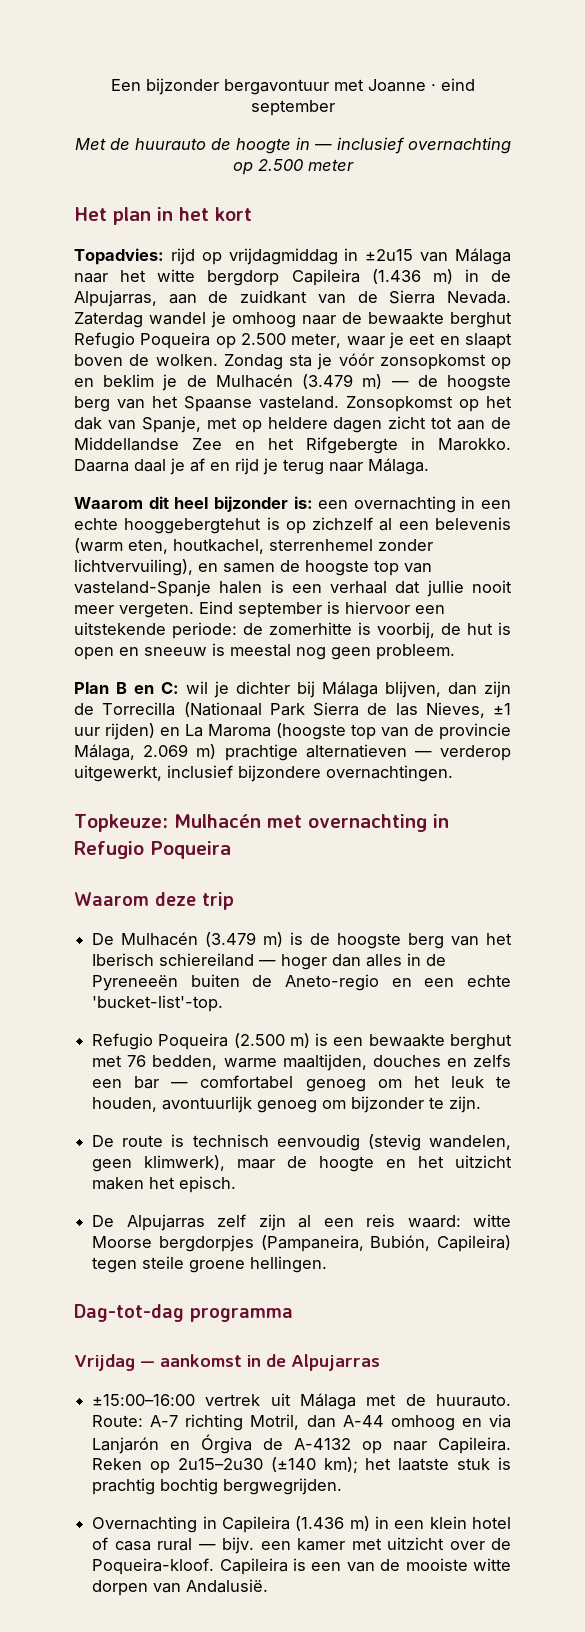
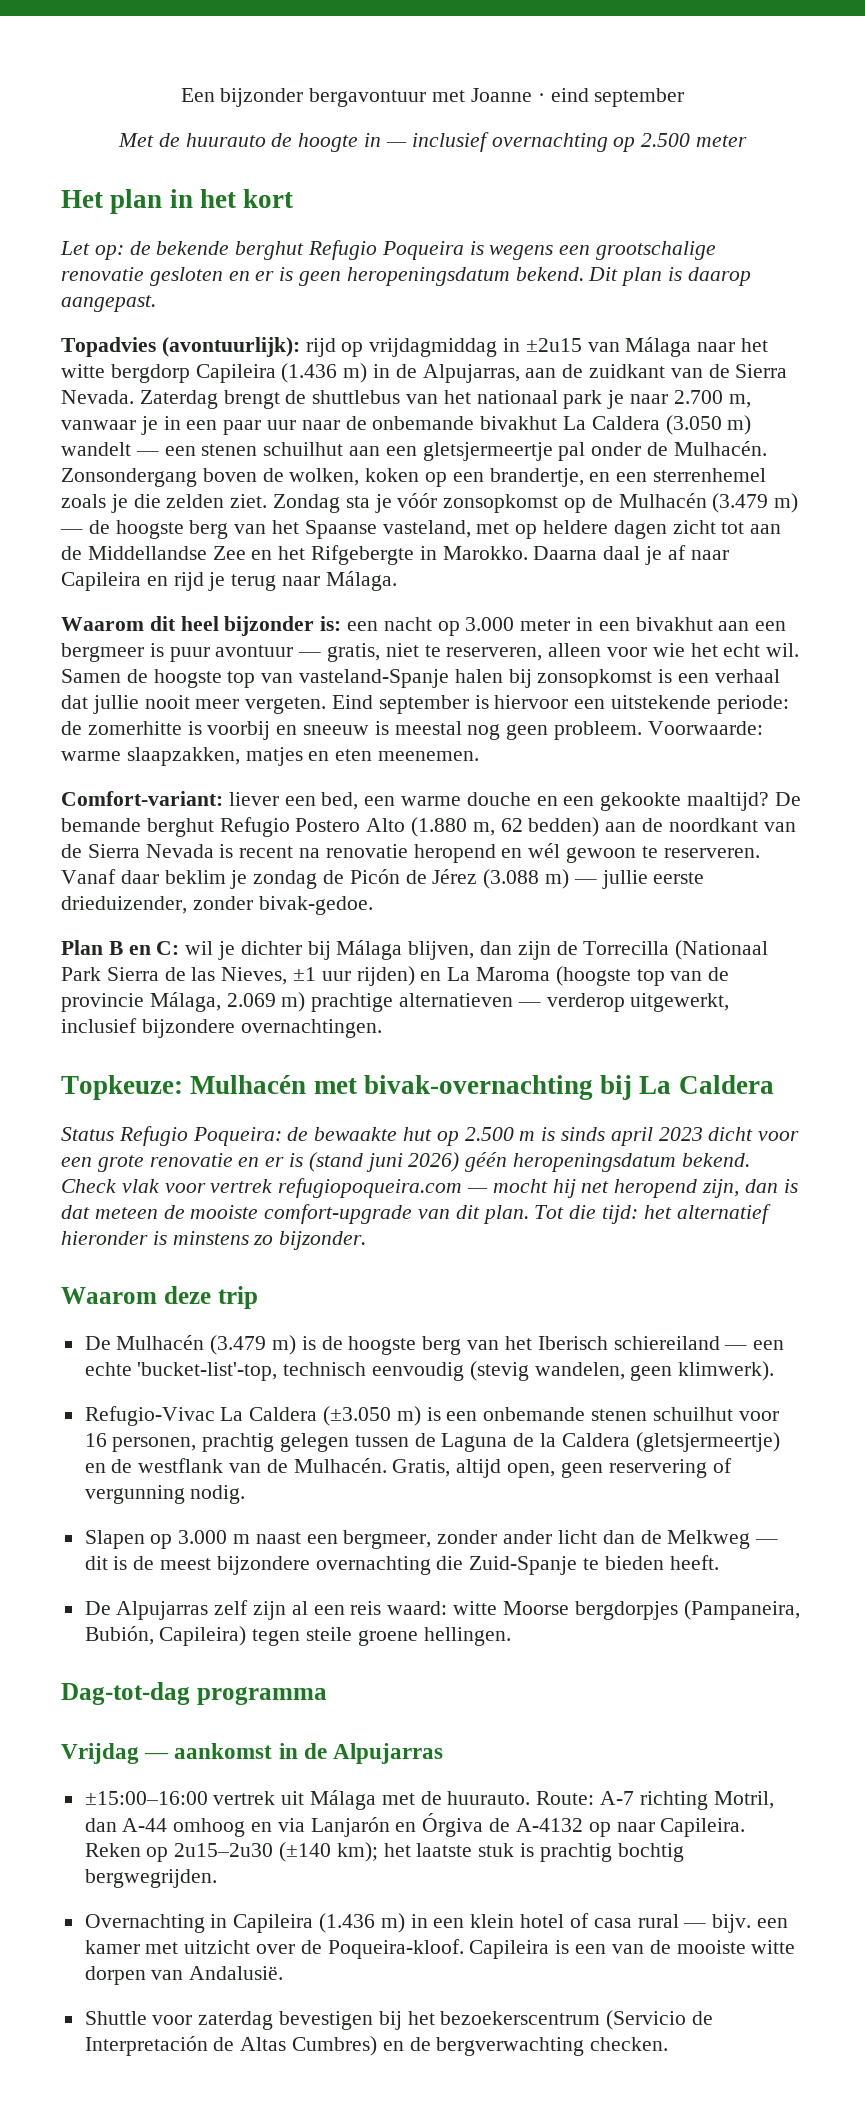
- Topadvies: rijd op vrijdagmiddag in ±2u15 van Málaga naar het witte bergdorp Capileira (1.436 m) in de Alpujarras, aan de zuidkant van de Sierra Nevada.
+ Let op: de bekende berghut Refugio Poqueira is wegens een grootschalige renovatie gesloten en er is geen heropeningsdatum bekend. Dit plan is daarop aangepast.
+ Topadvies (avontuurlijk): rijd op vrijdagmiddag in ±2u15 van Málaga naar het witte bergdorp Capileira (1.436 m) in de Alpujarras, aan de zuidkant van de Sierra Nevada.
- Zaterdag wandel je omhoog naar de bewaakte berghut Refugio Poqueira op 2.500 meter, waar je eet en slaapt boven de wolken.
+ Zaterdag brengt de shuttlebus van het nationaal park je naar 2.700 m, vanwaar je in een paar uur naar de onbemande bivakhut La Caldera (3.050 m) wandelt — een stenen schuilhut aan een gletsjermeertje pal onder de Mulhacén. Zonsondergang boven de wolken, koken op een brandertje, en een sterrenhemel zoals je die zelden ziet.
- Zondag sta je vóór zonsopkomst op en beklim je de Mulhacén (3.479 m) — de hoogste berg van het Spaanse vasteland. Zonsopkomst op het dak van Spanje, met op heldere dagen zicht tot aan de Middellandse Zee en het Rifgebergte in Marokko.
+ Zondag sta je vóór zonsopkomst op de Mulhacén (3.479 m) — de hoogste berg van het Spaanse vasteland, met op heldere dagen zicht tot aan de Middellandse Zee en het Rifgebergte in Marokko.
- Daarna daal je af en rijd je terug naar Málaga.
+ Daarna daal je af naar Capileira en rijd je terug naar Málaga.
- Waarom dit heel bijzonder is: een overnachting in een echte hooggebergtehut is op zichzelf al een belevenis (warm eten, houtkachel, sterrenhemel zonder lichtvervuiling), en samen de hoogste top van vasteland-Spanje halen is een verhaal dat jullie nooit meer vergeten.
+ Waarom dit heel bijzonder is: een nacht op 3.000 meter in een bivakhut aan een bergmeer is puur avontuur — gratis, niet te reserveren, alleen voor wie het echt wil. Samen de hoogste top van vasteland-Spanje halen bij zonsopkomst is een verhaal dat jullie nooit meer vergeten.
- Eind september is hiervoor een uitstekende periode: de zomerhitte is voorbij, de hut is open en sneeuw is meestal nog geen probleem.
+ Eind september is hiervoor een uitstekende periode: de zomerhitte is voorbij en sneeuw is meestal nog geen probleem. Voorwaarde: warme slaapzakken, matjes en eten meenemen.
+ Comfort-variant: liever een bed, een warme douche en een gekookte maaltijd? De bemande berghut Refugio Postero Alto (1.880 m, 62 bedden) aan de noordkant van de Sierra Nevada is recent na renovatie heropend en wél gewoon te reserveren. Vanaf daar beklim je zondag de Picón de Jérez (3.088 m) — jullie eerste drieduizender, zonder bivak-gedoe.
- Topkeuze: Mulhacén met overnachting in Refugio Poqueira
+ Topkeuze: Mulhacén met bivak-overnachting bij La Caldera
+ Status Refugio Poqueira: de bewaakte hut op 2.500 m is sinds april 2023 dicht voor een grote renovatie en er is (stand juni 2026) géén heropeningsdatum bekend. Check vlak voor vertrek refugiopoqueira.com — mocht hij net heropend zijn, dan is dat meteen de mooiste comfort-upgrade van dit plan. Tot die tijd: het alternatief hieronder is minstens zo bijzonder.
- De Mulhacén (3.479 m) is de hoogste berg van het Iberisch schiereiland — hoger dan alles in de Pyreneeën buiten de Aneto-regio en een echte 'bucket-list'-top.
- Refugio Poqueira (2.500 m) is een bewaakte berghut met 76 bedden, warme maaltijden, douches en zelfs een bar — comfortabel genoeg om het leuk te houden, avontuurlijk genoeg om bijzonder te zijn.
- De route is technisch eenvoudig (stevig wandelen, geen klimwerk), maar de hoogte en het uitzicht maken het episch.
+ De Mulhacén (3.479 m) is de hoogste berg van het Iberisch schiereiland — een echte 'bucket-list'-top, technisch eenvoudig (stevig wandelen, geen klimwerk).
+ Refugio-Vivac La Caldera (±3.050 m) is een onbemande stenen schuilhut voor 16 personen, prachtig gelegen tussen de Laguna de la Caldera (gletsjermeertje) en de westflank van de Mulhacén. Gratis, altijd open, geen reservering of vergunning nodig.
+ Slapen op 3.000 m naast een bergmeer, zonder ander licht dan de Melkweg — dit is de meest bijzondere overnachting die Zuid-Spanje te bieden heeft.
+ Shuttle voor zaterdag bevestigen bij het bezoekerscentrum (Servicio de Interpretación de Altas Cumbres) en de bergverwachting checken.

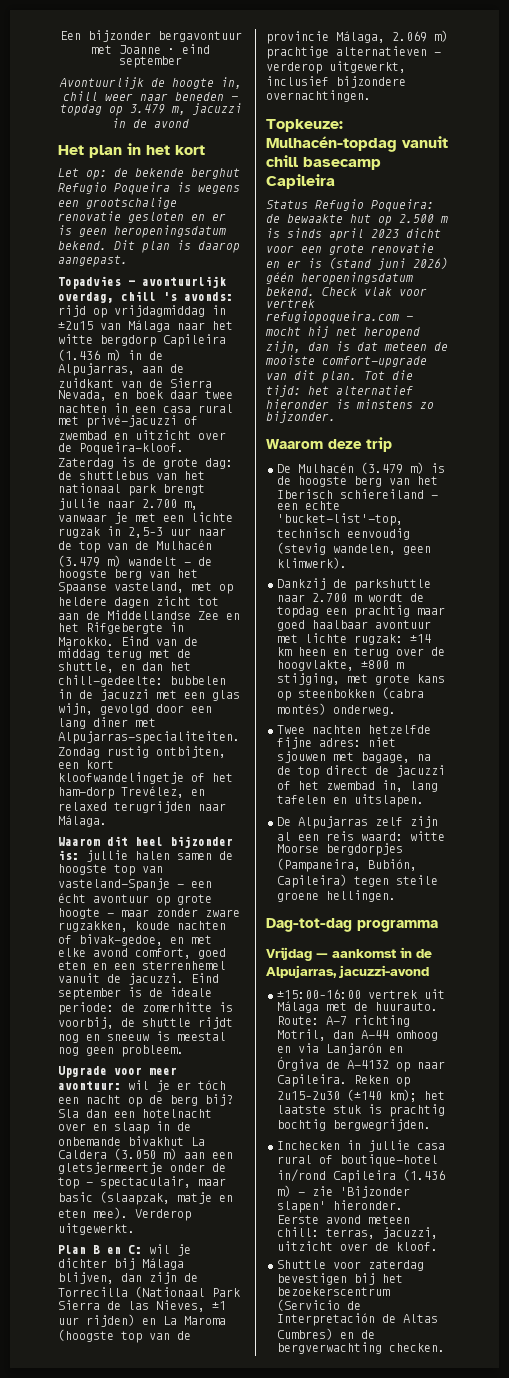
- Met de huurauto de hoogte in — inclusief overnachting op 2.500 meter
+ Avontuurlijk de hoogte in, chill weer naar beneden — topdag op 3.479 m, jacuzzi in de avond
- Topadvies (avontuurlijk):
+ Topadvies — avontuurlijk overdag, chill 's avonds:
- rijd op vrijdagmiddag in ±2u15 van Málaga naar het witte bergdorp Capileira (1.436 m) in de Alpujarras, aan de zuidkant van de Sierra Nevada. Zaterdag brengt de shuttlebus van het nationaal park je naar 2.700 m, vanwaar je in een paar uur naar de onbemande bivakhut La Caldera (3.050 m) wandelt — een stenen schuilhut aan een gletsjermeertje pal onder de Mulhacén. Zonsondergang boven de wolken, koken op een brandertje, en een sterrenhemel zoals je die zelden ziet. Zondag sta je vóór zonsopkomst op de Mulhacén (3.479 m) — de hoogste berg van het Spaanse vasteland, met op heldere dagen zicht tot aan de Middellandse Zee en het Rifgebergte in Marokko.
+ rijd op vrijdagmiddag in ±2u15 van Málaga naar het witte bergdorp Capileira (1.436 m) in de Alpujarras, aan de zuidkant van de Sierra Nevada, en boek daar twee nachten in een casa rural met privé-jacuzzi of zwembad en uitzicht over de Poqueira-kloof. Zaterdag is de grote dag: de shuttlebus van het nationaal park brengt jullie naar 2.700 m, vanwaar je met een lichte rugzak in 2,5–3 uur naar de top van de Mulhacén (3.479 m) wandelt — de hoogste berg van het Spaanse vasteland, met op heldere dagen zicht tot aan de Middellandse Zee en het Rifgebergte in Marokko.
- Daarna daal je af naar Capileira en rijd je terug naar Málaga.
+ Eind van de middag terug met de shuttle, en dan het chill-gedeelte: bubbelen in de jacuzzi met een glas wijn, gevolgd door een lang diner met Alpujarras-specialiteiten. Zondag rustig ontbijten, een kort kloofwandelingetje of het ham-dorp Trevélez, en relaxed terugrijden naar Málaga.
- Waarom dit heel bijzonder is: een nacht op 3.000 meter in een bivakhut aan een bergmeer is puur avontuur — gratis, niet te reserveren, alleen voor wie het echt wil. Samen de hoogste top van vasteland-Spanje halen bij zonsopkomst is een verhaal dat jullie nooit meer vergeten. Eind september is hiervoor een uitstekende periode: de zomerhitte is voorbij en sneeuw is meestal nog geen probleem. Voorwaarde: warme slaapzakken, matjes en eten meenemen.
- Comfort-variant: liever een bed, een warme douche en een gekookte maaltijd? De bemande berghut Refugio Postero Alto (1.880 m, 62 bedden) aan de noordkant van de Sierra Nevada is recent na renovatie heropend en wél gewoon te reserveren. Vanaf daar beklim je zondag de Picón de Jérez (3.088 m) — jullie eerste drieduizender, zonder bivak-gedoe.
+ Waarom dit heel bijzonder is: jullie halen samen de hoogste top van vasteland-Spanje — een écht avontuur op grote hoogte — maar zonder zware rugzakken, koude nachten of bivak-gedoe, en met elke avond comfort, goed eten en een sterrenhemel vanuit de jacuzzi. Eind september is de ideale periode: de zomerhitte is voorbij, de shuttle rijdt nog en sneeuw is meestal nog geen probleem.
+ Upgrade voor meer avontuur: wil je er tóch een nacht op de berg bij? Sla dan een hotelnacht over en slaap in de onbemande bivakhut La Caldera (3.050 m) aan een gletsjermeertje onder de top — spectaculair, maar basic (slaapzak, matje en eten mee). Verderop uitgewerkt.
- Topkeuze: Mulhacén met bivak-overnachting bij La Caldera
+ Topkeuze: Mulhacén-topdag vanuit chill basecamp Capileira
- Refugio-Vivac La Caldera (±3.050 m) is een onbemande stenen schuilhut voor 16 personen, prachtig gelegen tussen de Laguna de la Caldera (gletsjermeertje) en de westflank van de Mulhacén. Gratis, altijd open, geen reservering of vergunning nodig.
- Slapen op 3.000 m naast een bergmeer, zonder ander licht dan de Melkweg — dit is de meest bijzondere overnachting die Zuid-Spanje te bieden heeft.
+ Dankzij de parkshuttle naar 2.700 m wordt de topdag een prachtig maar goed haalbaar avontuur met lichte rugzak: ±14 km heen en terug over de hoogvlakte, ±800 m stijging, met grote kans op steenbokken (cabra montés) onderweg.
+ Twee nachten hetzelfde fijne adres: niet sjouwen met bagage, na de top direct de jacuzzi of het zwembad in, lang tafelen en uitslapen.
- Vrijdag — aankomst in de Alpujarras
+ Vrijdag — aankomst in de Alpujarras, jacuzzi-avond
- Overnachting in Capileira (1.436 m) in een klein hotel of casa rural — bijv. een kamer met uitzicht over de Poqueira-kloof. Capileira is een van de mooiste witte dorpen van Andalusië.
+ Inchecken in jullie casa rural of boutique-hotel in/rond Capileira (1.436 m) — zie 'Bijzonder slapen' hieronder. Eerste avond meteen chill: terras, jacuzzi, uitzicht over de kloof.

